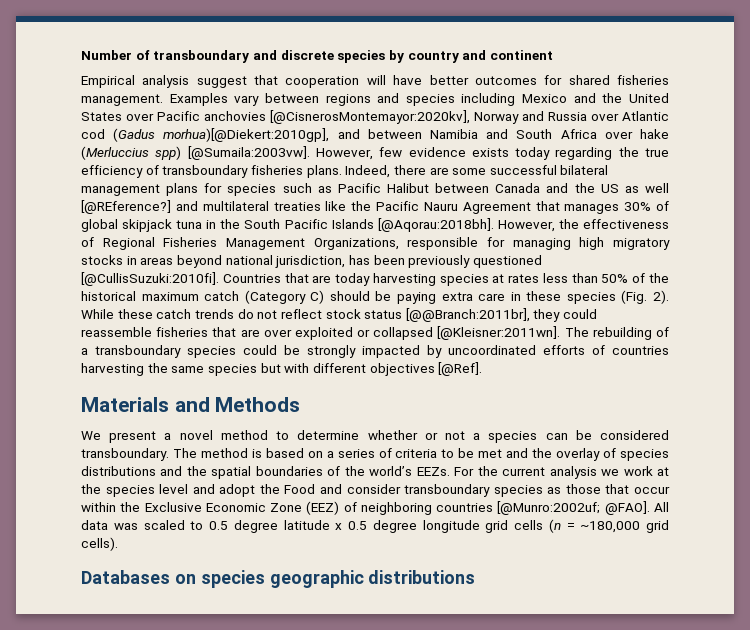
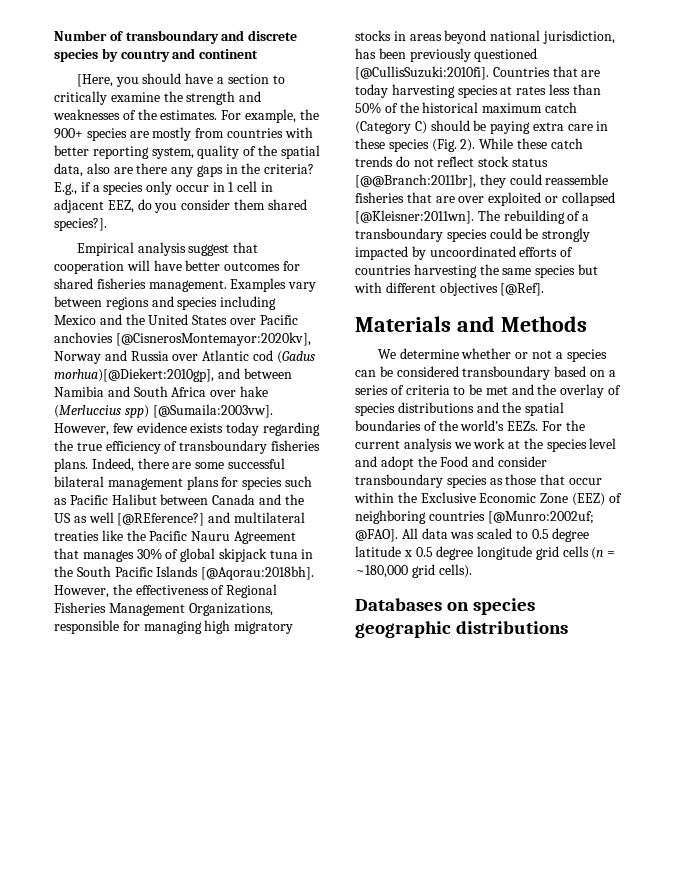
+ [Here, you should have a section to critically examine the strength and weaknesses of the estimates. For example, the 900+ species are mostly from countries with better reporting system, quality of the spatial data, also are there any gaps in the criteria? E.g., if a species only occur in 1 cell in adjacent EEZ, do you consider them shared species?].
- We present a novel method to determine whether or not a species can be considered transboundary. The method is based on a series of criteria to be met and the overlay of species distributions and the spatial boundaries of the world’s EEZs.
+ We determine whether or not a species can be considered transboundary based on a series of criteria to be met and the overlay of species distributions and the spatial boundaries of the world’s EEZs.

